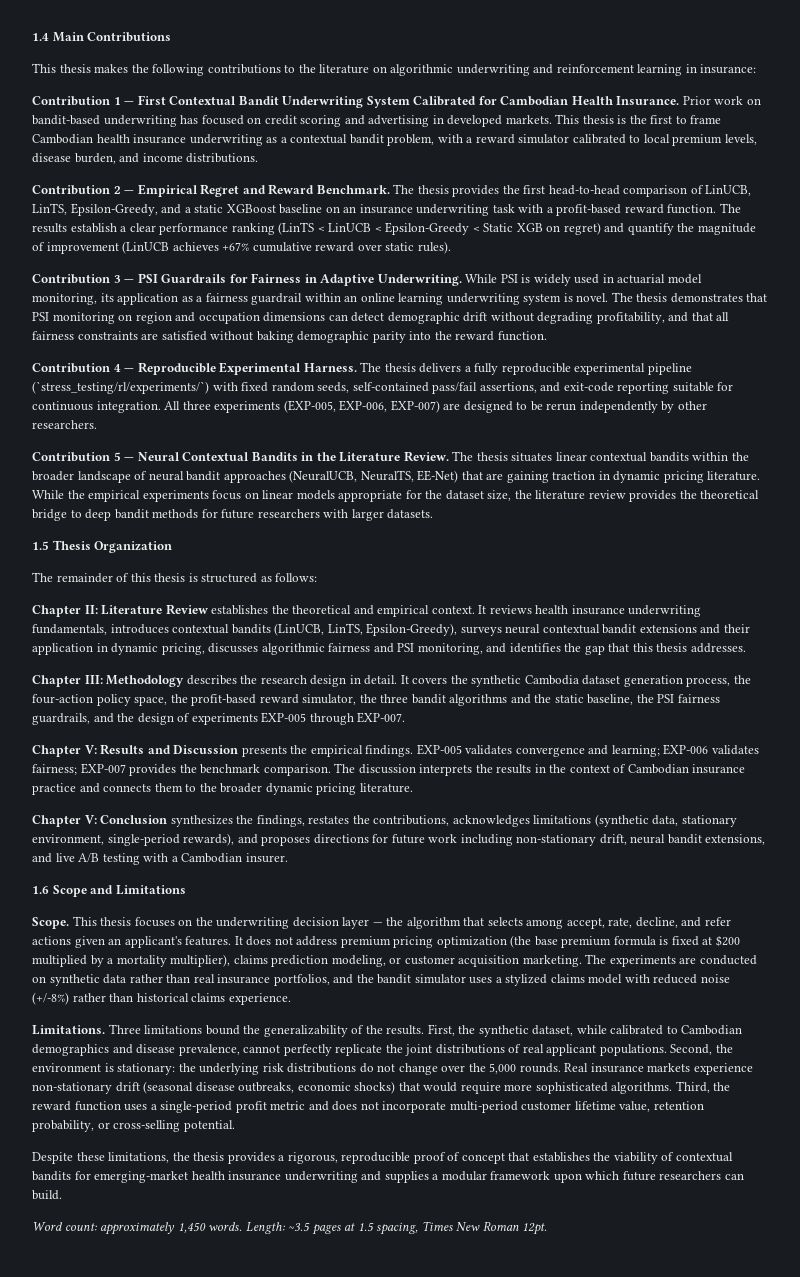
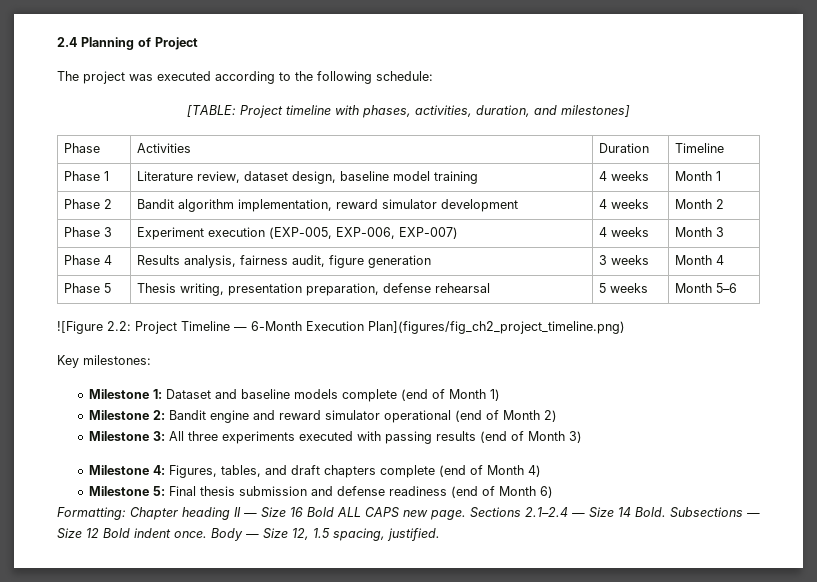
- 1.4 Main Contributions
- This thesis makes the following contributions to the literature on algorithmic underwriting and reinforcement learning in insurance:
- Contribution 1 — First Contextual Bandit Underwriting System Calibrated for Cambodian Health Insurance. Prior work on bandit-based underwriting has focused on credit scoring and advertising in developed markets. This thesis is the first to frame Cambodian health insurance underwriting as a contextual bandit problem, with a reward simulator calibrated to local premium levels, disease burden, and income distributions.
- Contribution 2 — Empirical Regret and Reward Benchmark. The thesis provides the first head-to-head comparison of LinUCB, LinTS, Epsilon-Greedy, and a static XGBoost baseline on an insurance underwriting task with a profit-based reward function. The results establish a clear performance ranking (LinTS < LinUCB < Epsilon-Greedy < Static XGB on regret) and quantify the magnitude of improvement (LinUCB achieves +67% cumulative reward over static rules).
- Contribution 3 — PSI Guardrails for Fairness in Adaptive Underwriting. While PSI is widely used in actuarial model monitoring, its application as a fairness guardrail within an online learning underwriting system is novel. The thesis demonstrates that PSI monitoring on region and occupation dimensions can detect demographic drift without degrading profitability, and that all fairness constraints are satisfied without baking demographic parity into the reward function.
- Contribution 4 — Reproducible Experimental Harness. The thesis delivers a fully reproducible experimental pipeline (`stress_testing/rl/experiments/`) with fixed random seeds, self-contained pass/fail assertions, and exit-code reporting suitable for continuous integration. All three experiments (EXP-005, EXP-006, EXP-007) are designed to be rerun independently by other researchers.
- Contribution 5 — Neural Contextual Bandits in the Literature Review. The thesis situates linear contextual bandits within the broader landscape of neural bandit approaches (NeuralUCB, NeuralTS, EE-Net) that are gaining traction in dynamic pricing literature. While the empirical experiments focus on linear models appropriate for the dataset size, the literature review provides the theoretical bridge to deep bandit methods for future researchers with larger datasets.
- 1.5 Thesis Organization
- The remainder of this thesis is structured as follows:
- Chapter II: Literature Review establishes the theoretical and empirical context. It reviews health insurance underwriting fundamentals, introduces contextual bandits (LinUCB, LinTS, Epsilon-Greedy), surveys neural contextual bandit extensions and their application in dynamic pricing, discusses algorithmic fairness and PSI monitoring, and identifies the gap that this thesis addresses.
- Chapter III: Methodology describes the research design in detail. It covers the synthetic Cambodia dataset generation process, the four-action policy space, the profit-based reward simulator, the three bandit algorithms and the static baseline, the PSI fairness guardrails, and the design of experiments EXP-005 through EXP-007.
- Chapter V: Results and Discussion presents the empirical findings. EXP-005 validates convergence and learning; EXP-006 validates fairness; EXP-007 provides the benchmark comparison. The discussion interprets the results in the context of Cambodian insurance practice and connects them to the broader dynamic pricing literature.
- Chapter V: Conclusion synthesizes the findings, restates the contributions, acknowledges limitations (synthetic data, stationary environment, single-period rewards), and proposes directions for future work including non-stationary drift, neural bandit extensions, and live A/B testing with a Cambodian insurer.
- 1.6 Scope and Limitations
- Scope. This thesis focuses on the underwriting decision layer — the algorithm that selects among accept, rate, decline, and refer actions given an applicant's features. It does not address premium pricing optimization (the base premium formula is fixed at $200 multiplied by a mortality multiplier), claims prediction modeling, or customer acquisition marketing. The experiments are conducted on synthetic data rather than real insurance portfolios, and the bandit simulator uses a stylized claims model with reduced noise (+/-8%) rather than historical claims experience.
- Limitations. Three limitations bound the generalizability of the results. First, the synthetic dataset, while calibrated to Cambodian demographics and disease prevalence, cannot perfectly replicate the joint distributions of real applicant populations. Second, the environment is stationary: the underlying risk distributions do not change over the 5,000 rounds. Real insurance markets experience non-stationary drift (seasonal disease outbreaks, economic shocks) that would require more sophisticated algorithms. Third, the reward function uses a single-period profit metric and does not incorporate multi-period customer lifetime value, retention probability, or cross-selling potential.
- Despite these limitations, the thesis provides a rigorous, reproducible proof of concept that establishes the viability of contextual bandits for emerging-market health insurance underwriting and supplies a modular framework upon which future researchers can build.
- Word count: approximately 1,450 words. Length: ~3.5 pages at 1.5 spacing, Times New Roman 12pt.
+ 2.4 Planning of Project
+ The project was executed according to the following schedule:
+ [TABLE: Project timeline with phases, activities, duration, and milestones]
+ Phase | Activities | Duration | Timeline
+ Phase 1 | Literature review, dataset design, baseline model training | 4 weeks | Month 1
+ Phase 2 | Bandit algorithm implementation, reward simulator development | 4 weeks | Month 2
+ Phase 3 | Experiment execution (EXP-005, EXP-006, EXP-007) | 4 weeks | Month 3
+ Phase 4 | Results analysis, fairness audit, figure generation | 3 weeks | Month 4
+ Phase 5 | Thesis writing, presentation preparation, defense rehearsal | 5 weeks | Month 5–6
+ ![Figure 2.2: Project Timeline — 6-Month Execution Plan](figures/fig_ch2_project_timeline.png)
+ Key milestones:
+ Milestone 1: Dataset and baseline models complete (end of Month 1)
+ Milestone 2: Bandit engine and reward simulator operational (end of Month 2)
+ Milestone 3: All three experiments executed with passing results (end of Month 3)
+ Milestone 4: Figures, tables, and draft chapters complete (end of Month 4)
+ Milestone 5: Final thesis submission and defense readiness (end of Month 6)
+ Formatting: Chapter heading II — Size 16 Bold ALL CAPS new page. Sections 2.1–2.4 — Size 14 Bold. Subsections — Size 12 Bold indent once. Body — Size 12, 1.5 spacing, justified.

